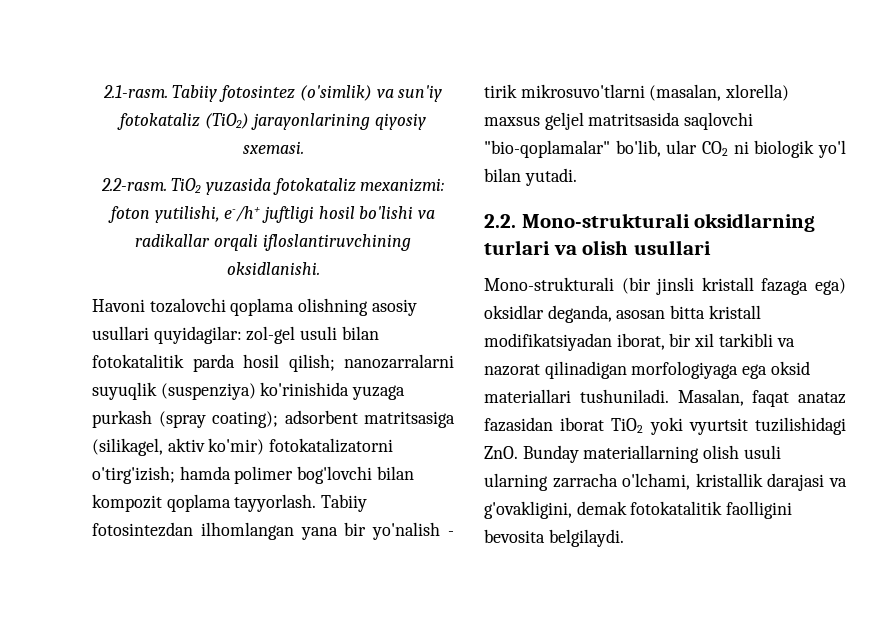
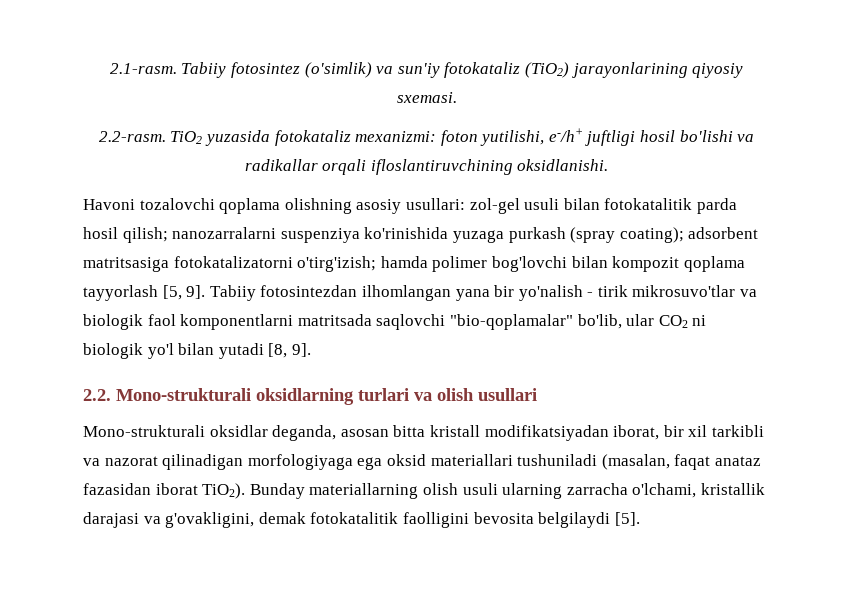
- Havoni tozalovchi qoplama olishning asosiy usullari quyidagilar: zol-gel usuli bilan fotokatalitik parda hosil qilish; nanozarralarni suyuqlik (suspenziya) ko'rinishida yuzaga purkash (spray coating); adsorbent matritsasiga (silikagel, aktiv ko'mir) fotokatalizatorni o'tirg'izish; hamda polimer bog'lovchi bilan kompozit qoplama tayyorlash.
+ Havoni tozalovchi qoplama olishning asosiy usullari: zol-gel usuli bilan fotokatalitik parda hosil qilish; nanozarralarni suspenziya ko'rinishida yuzaga purkash (spray coating); adsorbent matritsasiga fotokatalizatorni o'tirg'izish; hamda polimer bog'lovchi bilan kompozit qoplama tayyorlash [5, 9].
- Tabiiy fotosintezdan ilhomlangan yana bir yo'nalish - tirik mikrosuvo'tlarni (masalan, xlorella) maxsus geljel matritsasida saqlovchi "bio-qoplamalar" bo'lib, ular CO2 ni biologik yo'l bilan yutadi.
+ Tabiiy fotosintezdan ilhomlangan yana bir yo'nalish - tirik mikrosuvo'tlar va biologik faol komponentlarni matritsada saqlovchi "bio-qoplamalar" bo'lib, ular CO2 ni biologik yo'l bilan yutadi [8, 9].
- Mono-strukturali (bir jinsli kristall fazaga ega) oksidlar deganda, asosan bitta kristall modifikatsiyadan iborat, bir xil tarkibli va nazorat qilinadigan morfologiyaga ega oksid materiallari tushuniladi. Masalan, faqat anataz fazasidan iborat TiO2 yoki vyurtsit tuzilishidagi ZnO. Bunday materiallarning olish usuli ularning zarracha o'lchami, kristallik darajasi va g'ovakligini, demak fotokatalitik faolligini bevosita belgilaydi.
+ Mono-strukturali oksidlar deganda, asosan bitta kristall modifikatsiyadan iborat, bir xil tarkibli va nazorat qilinadigan morfologiyaga ega oksid materiallari tushuniladi (masalan, faqat anataz fazasidan iborat TiO2). Bunday materiallarning olish usuli ularning zarracha o'lchami, kristallik darajasi va g'ovakligini, demak fotokatalitik faolligini bevosita belgilaydi [5].

